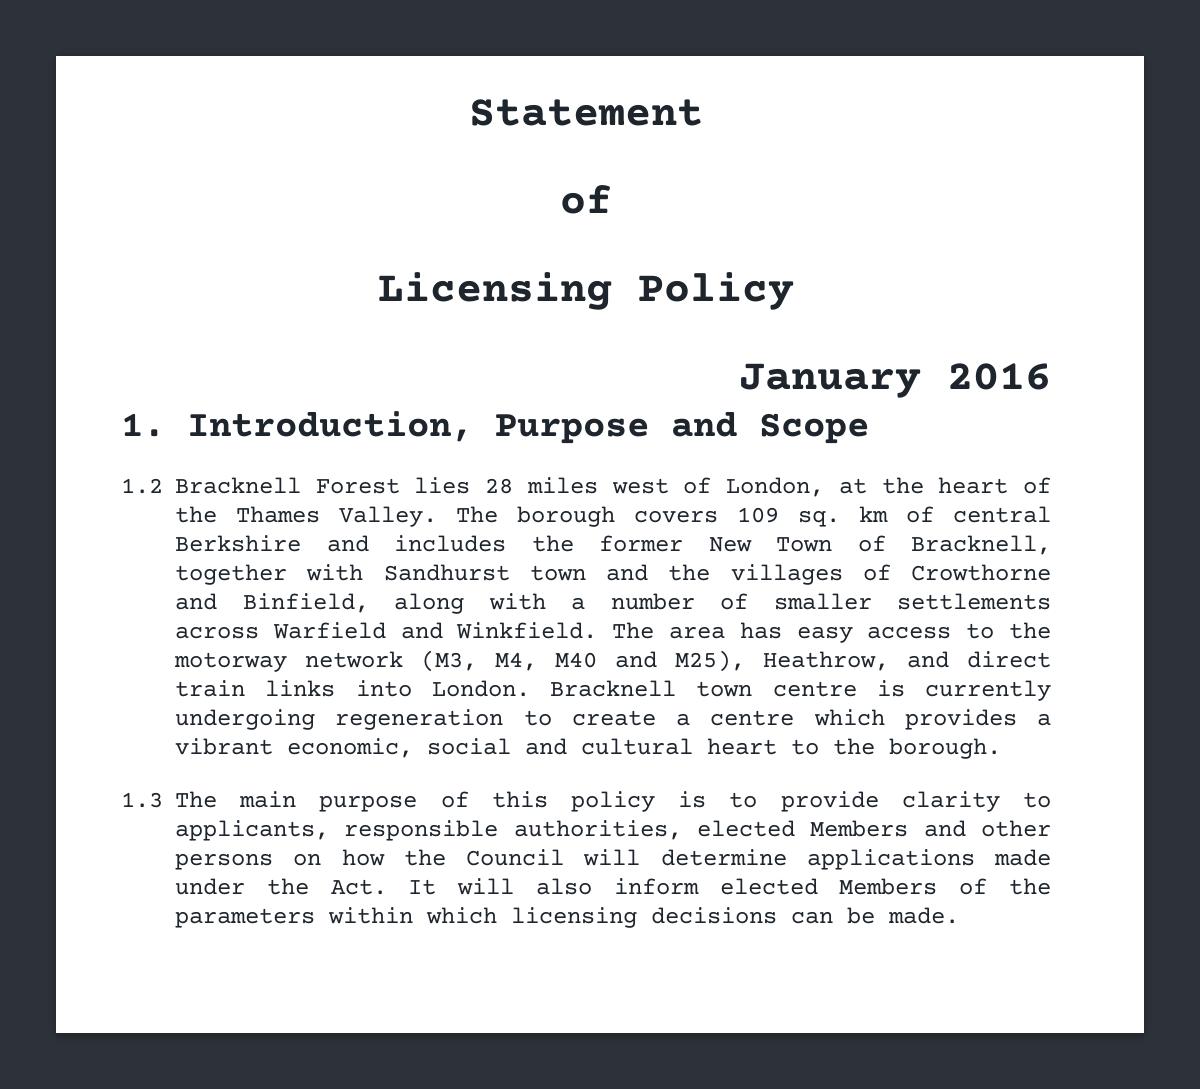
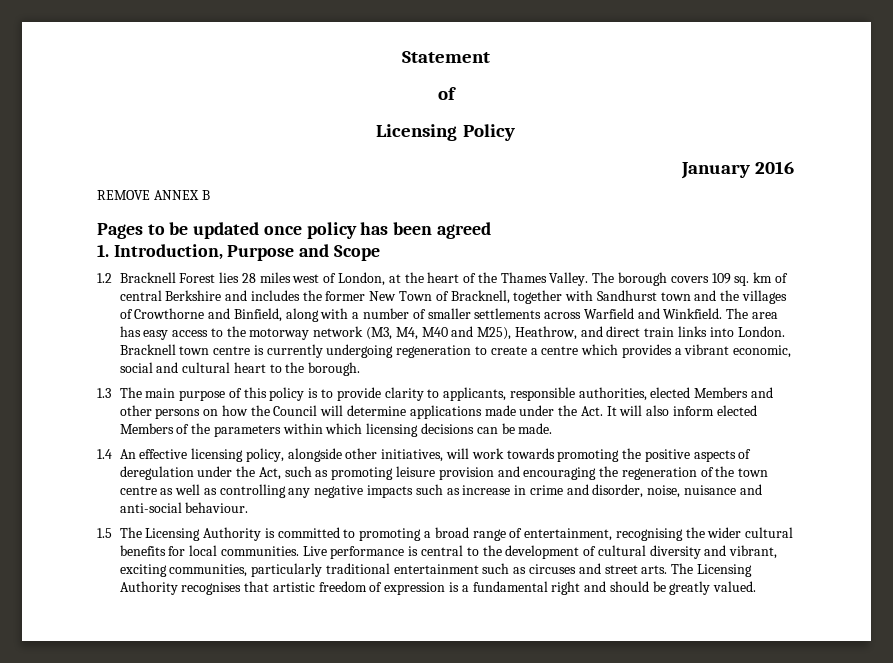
+ REMOVE ANNEX B
+ Pages to be updated once policy has been agreed
+ 1.4 An effective licensing policy, alongside other initiatives, will work towards promoting the positive aspects of deregulation under the Act, such as promoting leisure provision and encouraging the regeneration of the town centre as well as controlling any negative impacts such as increase in crime and disorder, noise, nuisance and anti-social behaviour.
+ 1.5 The Licensing Authority is committed to promoting a broad range of entertainment, recognising the wider cultural benefits for local communities. Live performance is central to the development of cultural diversity and vibrant, exciting communities, particularly traditional entertainment such as circuses and street arts. The Licensing Authority recognises that artistic freedom of expression is a fundamental right and should be greatly valued.

